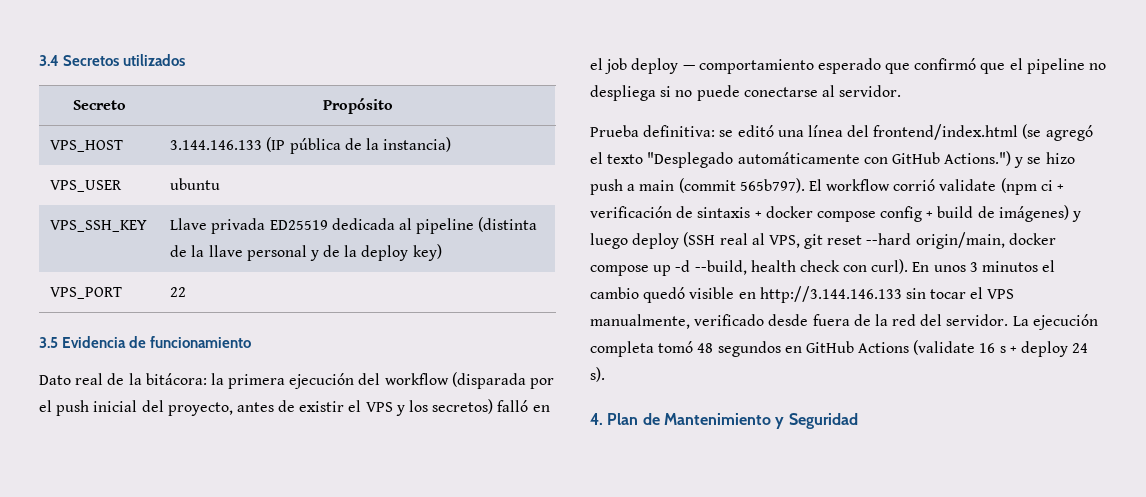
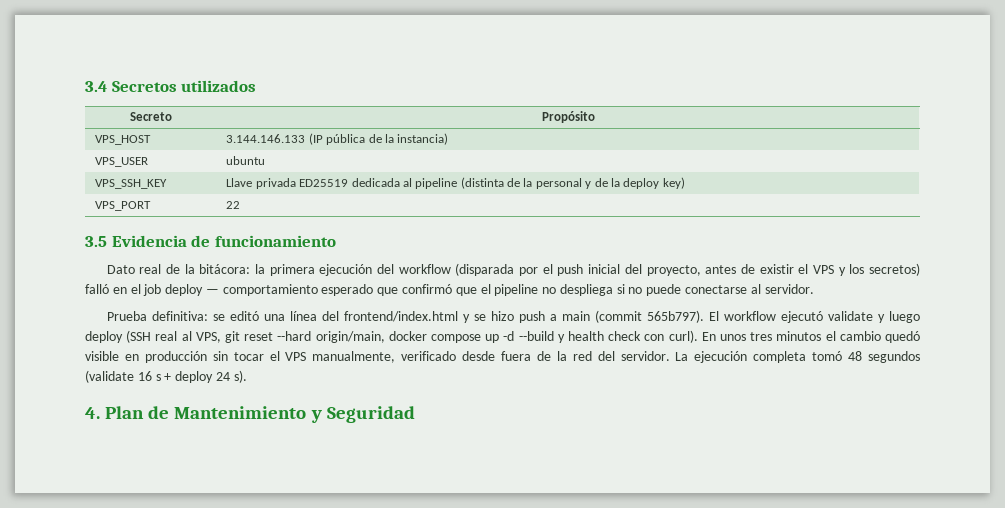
- VPS_SSH_KEY | Llave privada ED25519 dedicada al pipeline (distinta de la llave personal y de la deploy key)
+ VPS_SSH_KEY | Llave privada ED25519 dedicada al pipeline (distinta de la personal y de la deploy key)
- Prueba definitiva: se editó una línea del frontend/index.html (se agregó el texto "Desplegado automáticamente con GitHub Actions.") y se hizo push a main (commit 565b797).
+ Prueba definitiva: se editó una línea del frontend/index.html y se hizo push a main (commit 565b797).
- El workflow corrió validate (npm ci + verificación de sintaxis + docker compose config + build de imágenes) y luego deploy (SSH real al VPS, git reset --hard origin/main, docker compose up -d --build, health check con curl).
+ El workflow ejecutó validate y luego deploy (SSH real al VPS, git reset --hard origin/main, docker compose up -d --build y health check con curl).
- En unos 3 minutos el cambio quedó visible en http://3.144.146.133 sin tocar el VPS manualmente, verificado desde fuera de la red del servidor.
+ En unos tres minutos el cambio quedó visible en producción sin tocar el VPS manualmente, verificado desde fuera de la red del servidor.
- La ejecución completa tomó 48 segundos en GitHub Actions (validate 16 s + deploy 24 s).
+ La ejecución completa tomó 48 segundos (validate 16 s + deploy 24 s).

